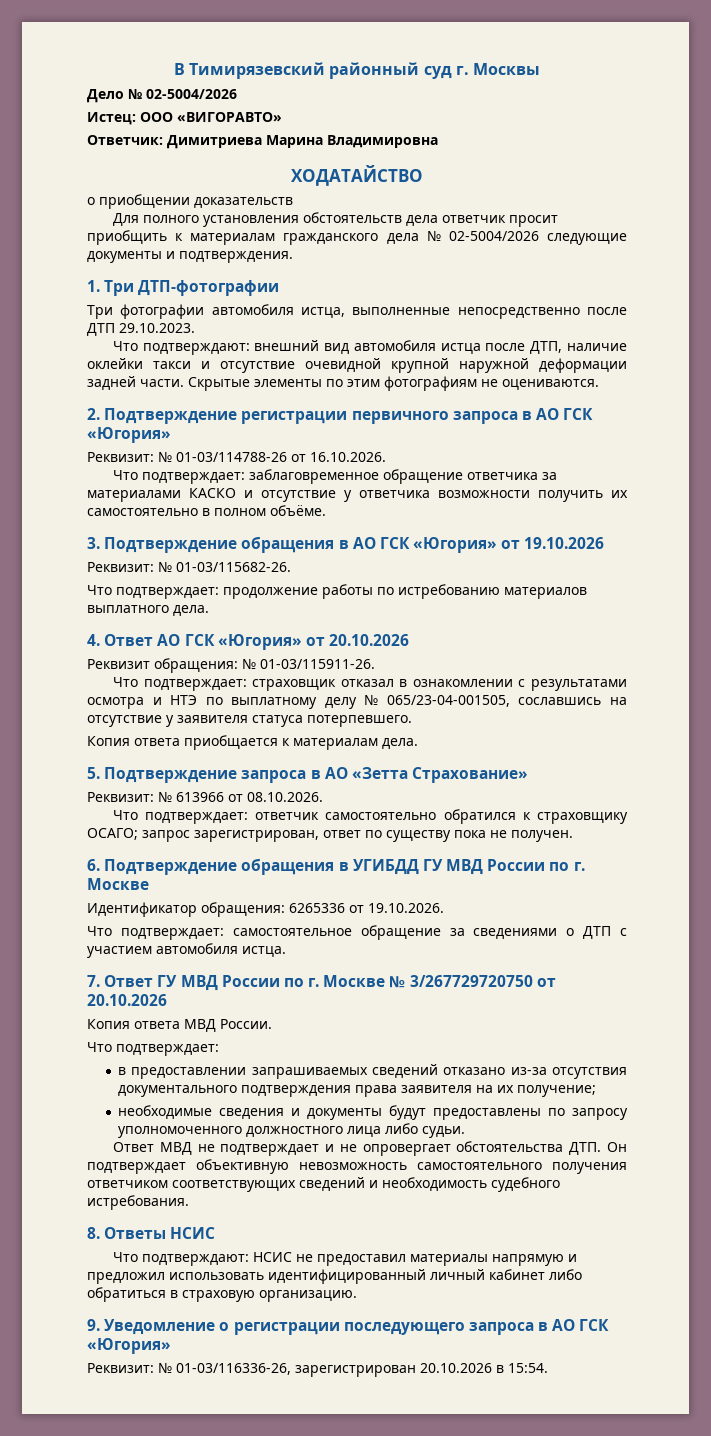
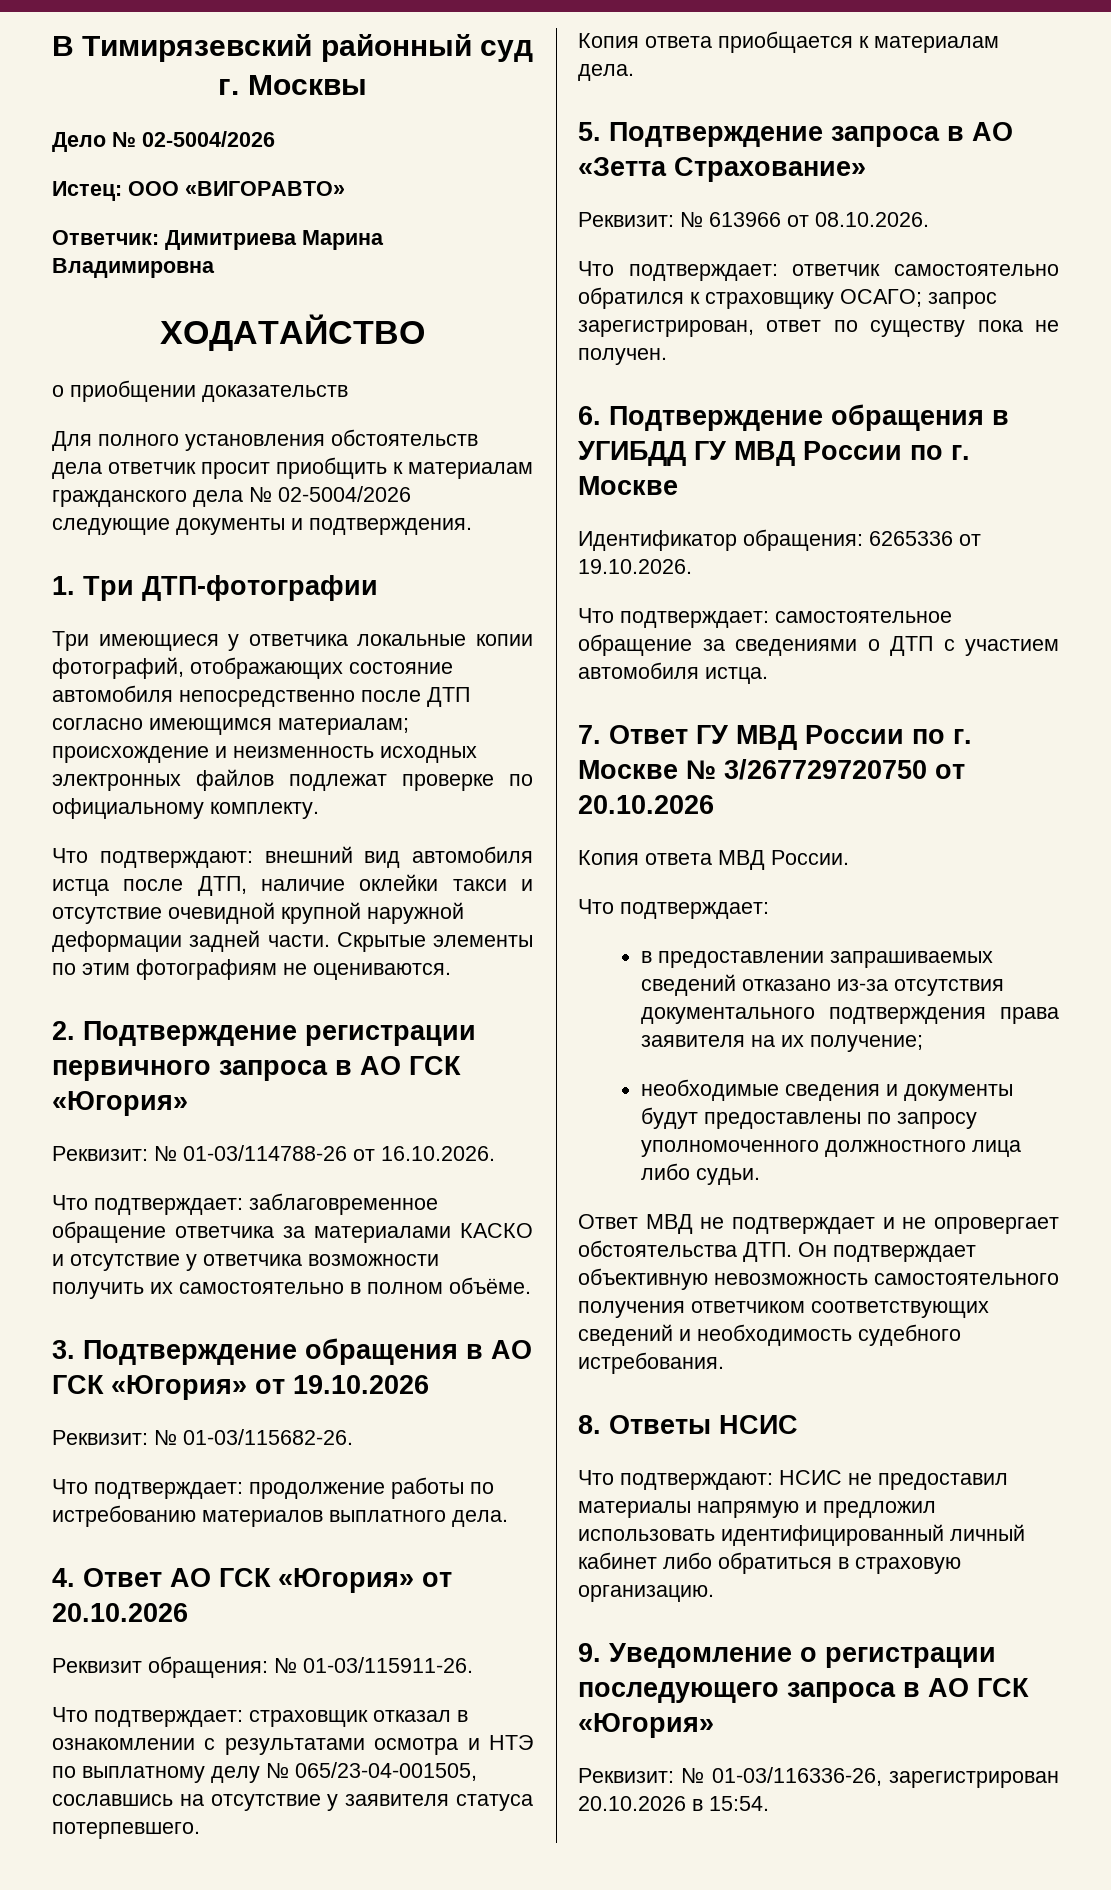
- Три фотографии автомобиля истца, выполненные непосредственно после ДТП 29.10.2023.
+ Три имеющиеся у ответчика локальные копии фотографий, отображающих состояние автомобиля непосредственно после ДТП согласно имеющимся материалам; происхождение и неизменность исходных электронных файлов подлежат проверке по официальному комплекту.

